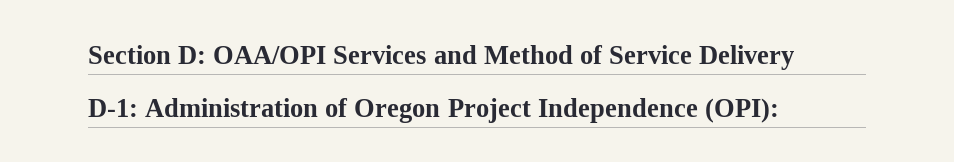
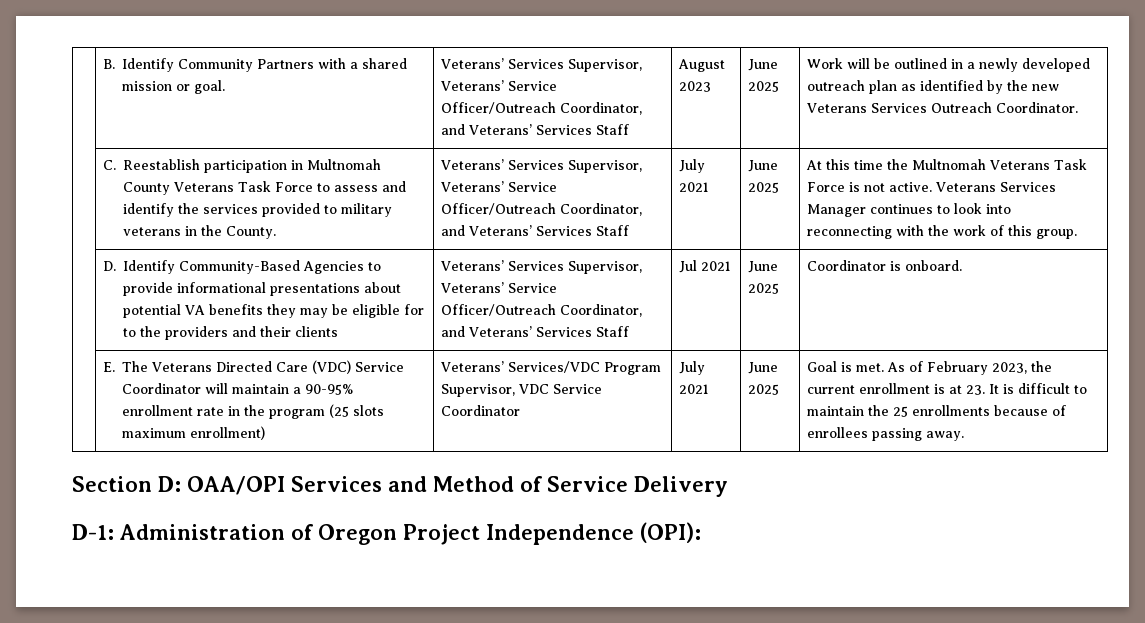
+ B. Identify Community Partners with a shared mission or goal. | Veterans’ Services Supervisor, Veterans’ Service Officer/Outreach Coordinator, and Veterans’ Services Staff | August 2023 | June 2025 | Work will be outlined in a newly developed outreach plan as identified by the new Veterans Services Outreach Coordinator.
+ | C. Reestablish participation in Multnomah County Veterans Task Force to assess and identify the services provided to military veterans in the County. | Veterans’ Services Supervisor, Veterans’ Service Officer/Outreach Coordinator, and Veterans’ Services Staff | July 2021 | June 2025 | At this time the Multnomah Veterans Task Force is not active. Veterans Services Manager continues to look into reconnecting with the work of this group.
+ | D. Identify Community-Based Agencies to provide informational presentations about potential VA benefits they may be eligible for to the providers and their clients | Veterans’ Services Supervisor, Veterans’ Service Officer/Outreach Coordinator, and Veterans’ Services Staff | Jul 2021 | June 2025 | Coordinator is onboard.
+ | E. The Veterans Directed Care (VDC) Service Coordinator will maintain a 90-95% enrollment rate in the program (25 slots maximum enrollment) | Veterans’ Services/VDC Program Supervisor, VDC Service Coordinator | July 2021 | June 2025 | Goal is met. As of February 2023, the current enrollment is at 23. It is difficult to maintain the 25 enrollments because of enrollees passing away.

